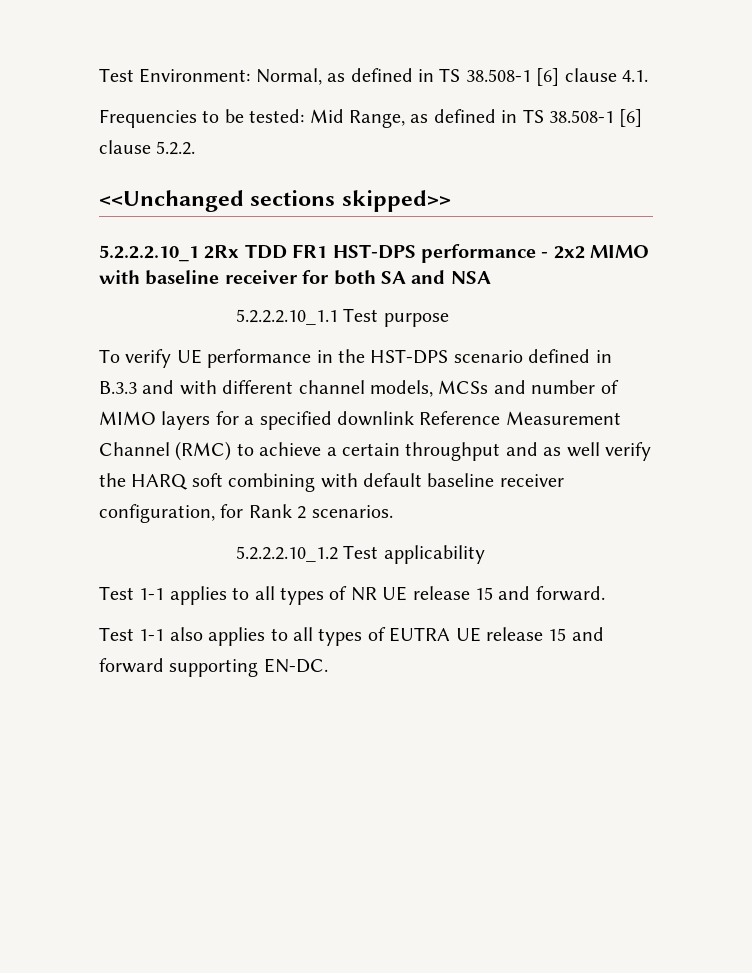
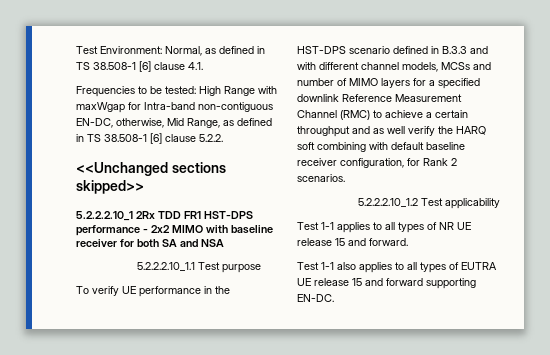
- Frequencies to be tested: Mid Range, as defined in TS 38.508-1 [6] clause 5.2.2.
+ Frequencies to be tested: High Range with maxWgap for Intra-band non-contiguous EN-DC, otherwise, Mid Range, as defined in TS 38.508-1 [6] clause 5.2.2.

